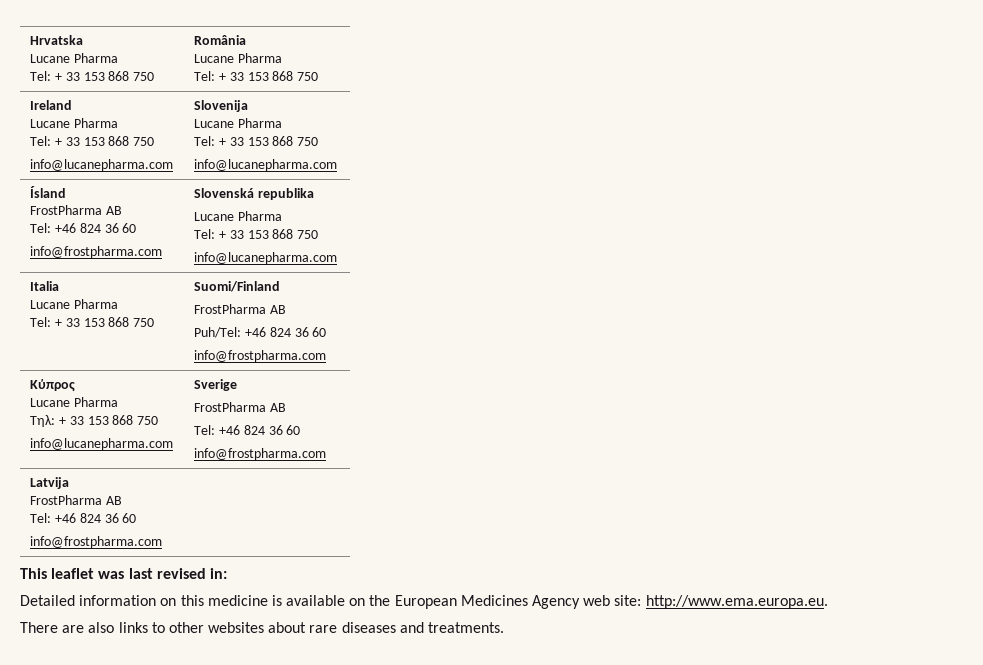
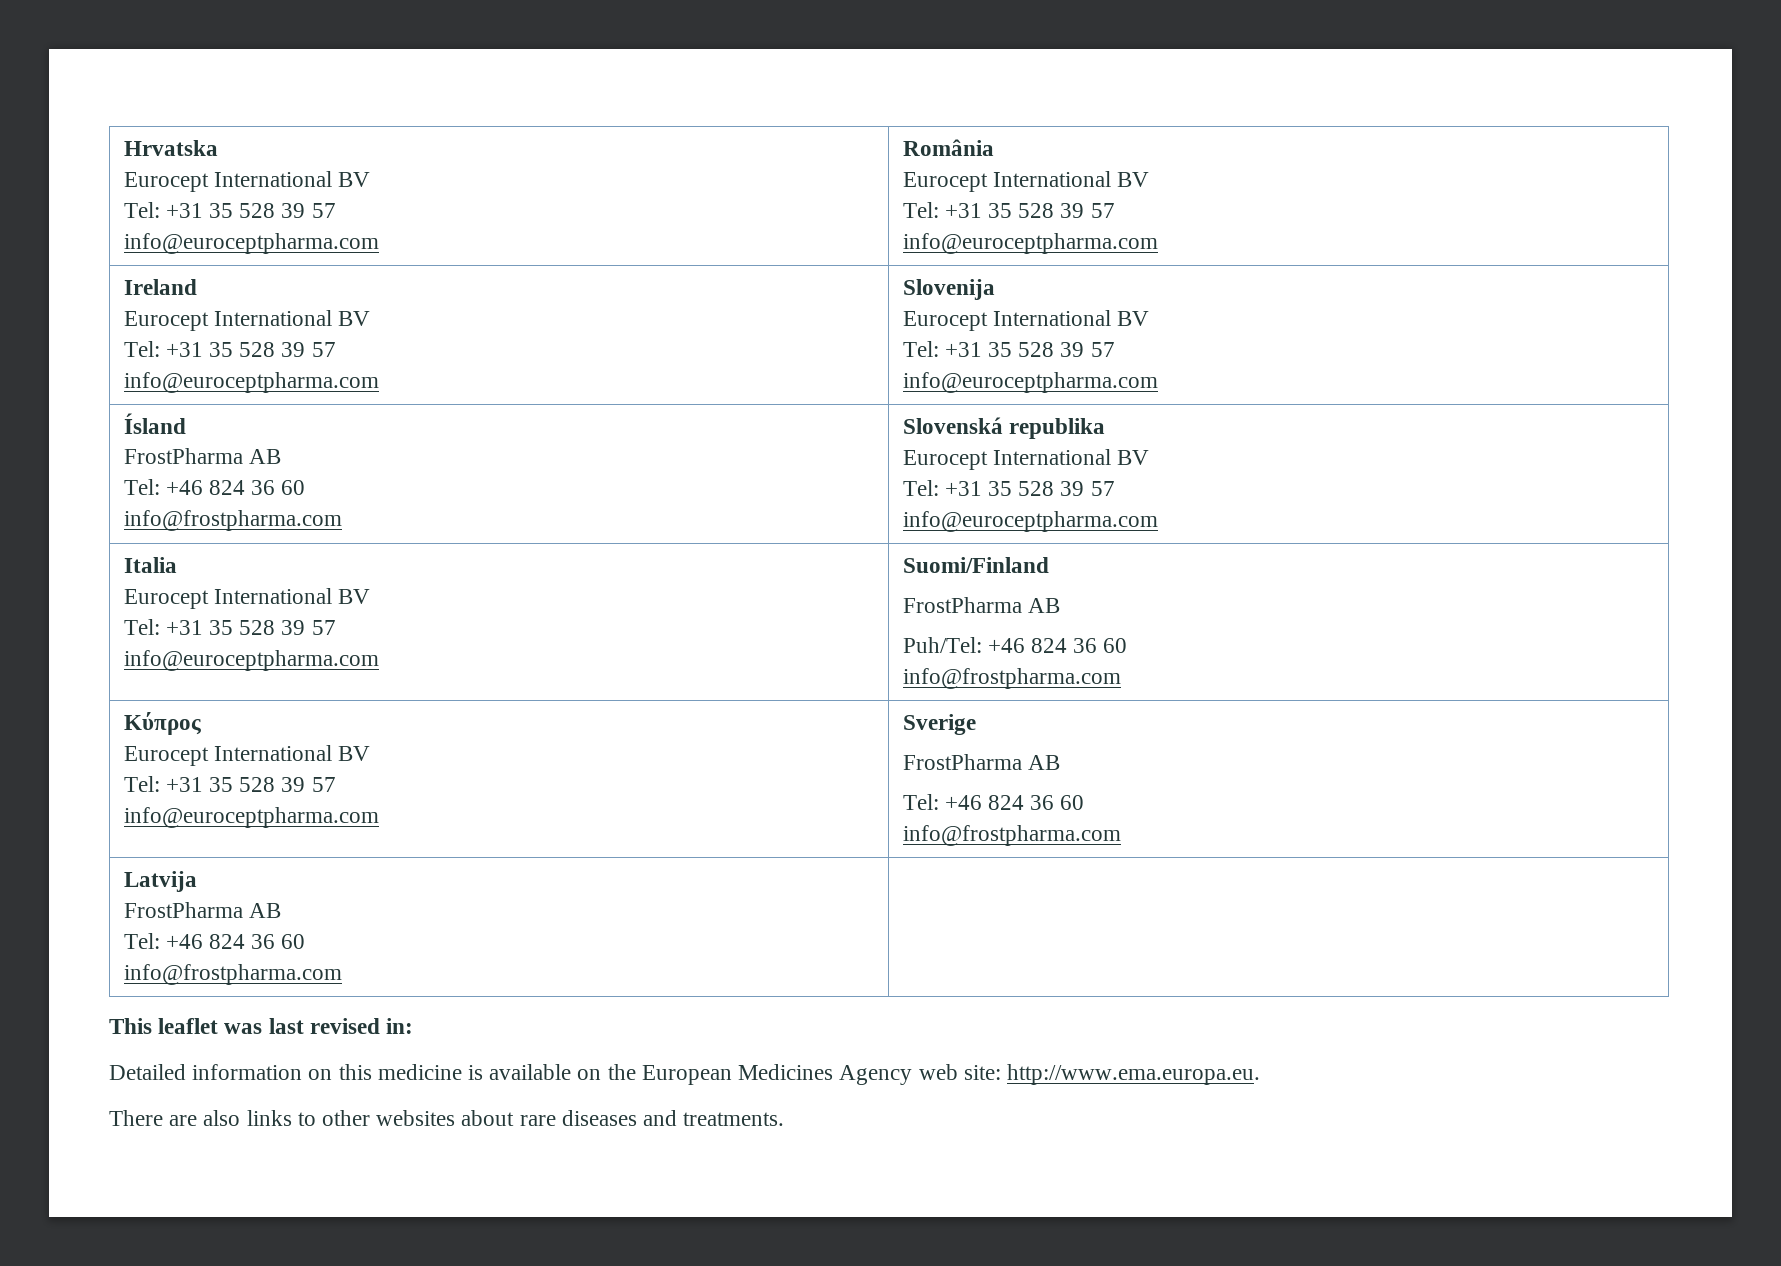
  Hrvatska
- Lucane Pharma
- Tel: + 33 153 868 750 | România
- Lucane Pharma
- Tel: + 33 153 868 750
+ Eurocept International BV
+ Tel: +31 35 528 39 57
+ info@euroceptpharma.com | România
+ Eurocept International BV
+ Tel: +31 35 528 39 57
+ info@euroceptpharma.com
  Ireland
- Lucane Pharma
- Tel: + 33 153 868 750
- info@lucanepharma.com | Slovenija
- Lucane Pharma
- Tel: + 33 153 868 750
- info@lucanepharma.com
+ Eurocept International BV
+ Tel: +31 35 528 39 57
+ info@euroceptpharma.com | Slovenija
+ Eurocept International BV
+ Tel: +31 35 528 39 57
+ info@euroceptpharma.com
  Ísland
  FrostPharma AB
  Tel: +46 824 36 60
  info@frostpharma.com | Slovenská republika
- Lucane Pharma
- Tel: + 33 153 868 750
- info@lucanepharma.com
+ Eurocept International BV
+ Tel: +31 35 528 39 57
+ info@euroceptpharma.com
  Italia
- Lucane Pharma
- Tel: + 33 153 868 750 | Suomi/Finland
+ Eurocept International BV
+ Tel: +31 35 528 39 57
+ info@euroceptpharma.com | Suomi/Finland
  Κύπρος
- Lucane Pharma
- Τηλ: + 33 153 868 750
- info@lucanepharma.com | Sverige
+ Eurocept International BV
+ Tel: +31 35 528 39 57
+ info@euroceptpharma.com | Sverige

